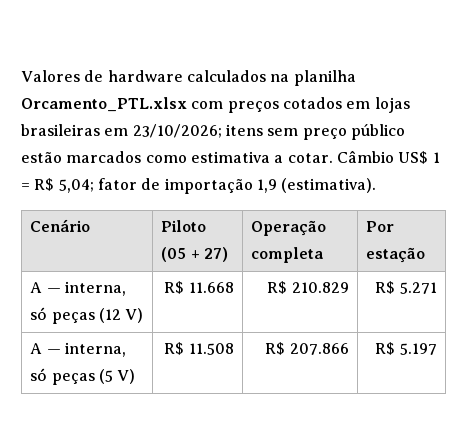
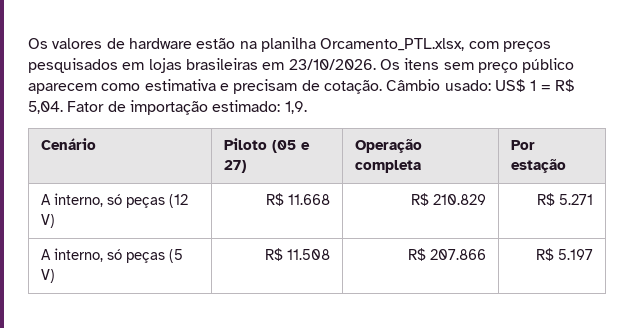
- Valores de hardware calculados na planilha Orcamento_PTL.xlsx com preços cotados em lojas brasileiras em 23/10/2026; itens sem preço público estão marcados como estimativa a cotar. Câmbio US$ 1 = R$ 5,04; fator de importação 1,9 (estimativa).
+ Os valores de hardware estão na planilha Orcamento_PTL.xlsx, com preços pesquisados em lojas brasileiras em 23/10/2026. Os itens sem preço público aparecem como estimativa e precisam de cotação. Câmbio usado: US$ 1 = R$ 5,04. Fator de importação estimado: 1,9.
- Cenário | Piloto (05 + 27) | Operação completa | Por estação
+ Cenário | Piloto (05 e 27) | Operação completa | Por estação
- A — interna, só peças (12 V) | R$ 11.668 | R$ 210.829 | R$ 5.271
+ A interno, só peças (12 V) | R$ 11.668 | R$ 210.829 | R$ 5.271
- A — interna, só peças (5 V) | R$ 11.508 | R$ 207.866 | R$ 5.197
+ A interno, só peças (5 V) | R$ 11.508 | R$ 207.866 | R$ 5.197

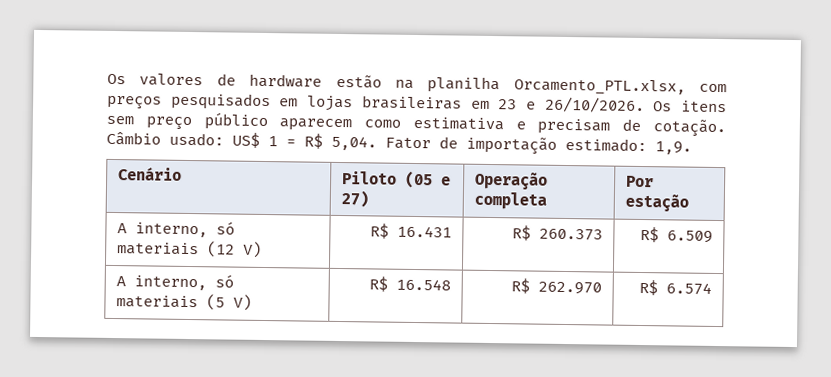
- Os valores de hardware estão na planilha Orcamento_PTL.xlsx, com preços pesquisados em lojas brasileiras em 23/10/2026.
+ Os valores de hardware estão na planilha Orcamento_PTL.xlsx, com preços pesquisados em lojas brasileiras em 23 e 26/10/2026.
- A interno, só peças (12 V) | R$ 11.668 | R$ 210.829 | R$ 5.271
- A interno, só peças (5 V) | R$ 11.508 | R$ 207.866 | R$ 5.197
+ A interno, só materiais (12 V) | R$ 16.431 | R$ 260.373 | R$ 6.509
+ A interno, só materiais (5 V) | R$ 16.548 | R$ 262.970 | R$ 6.574

